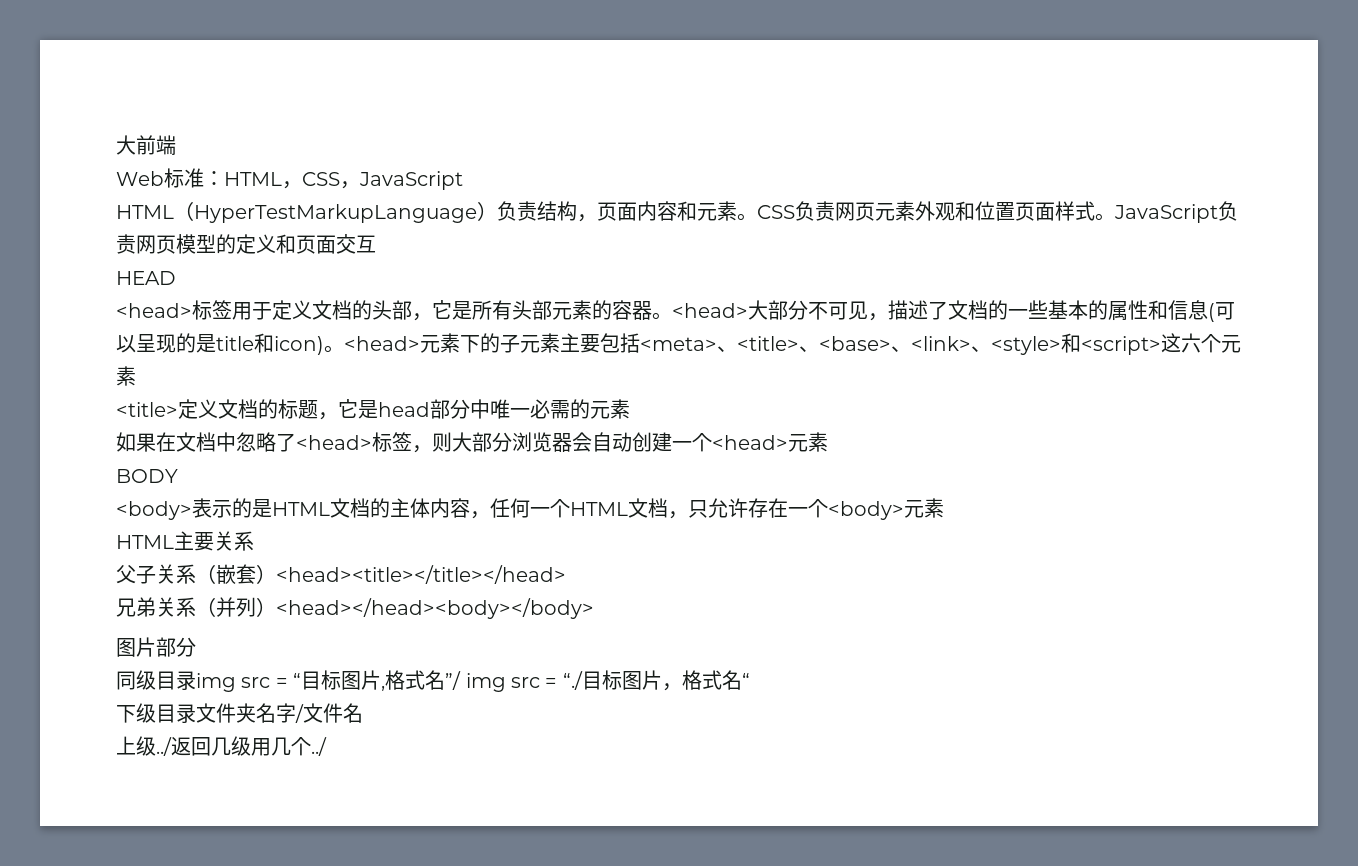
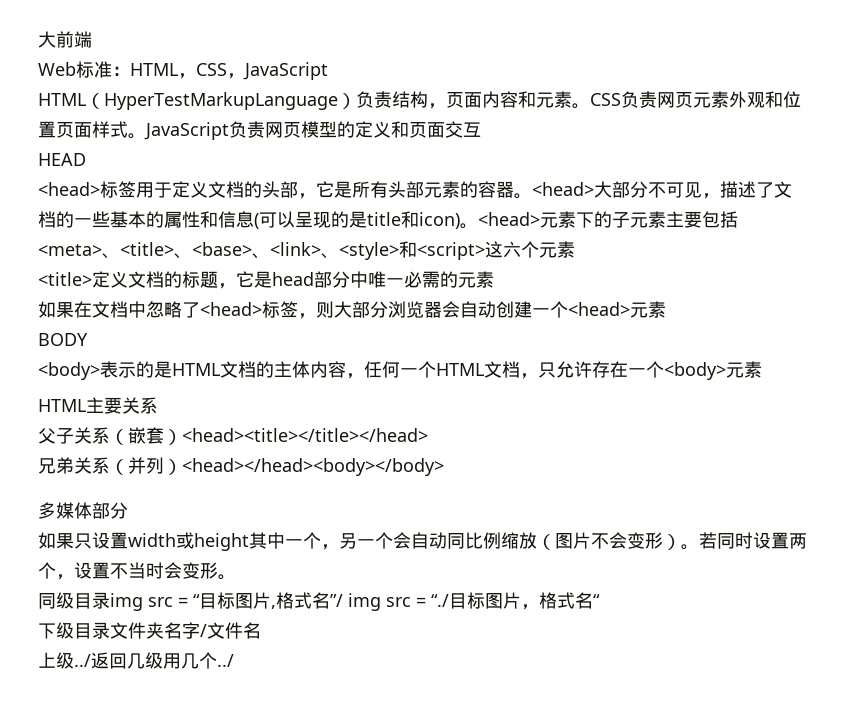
- 图片部分
+ 多媒体部分
+ 如果只设置width或height其中一个，另一个会自动同比例缩放（图片不会变形）。若同时设置两个，设置不当时会变形。

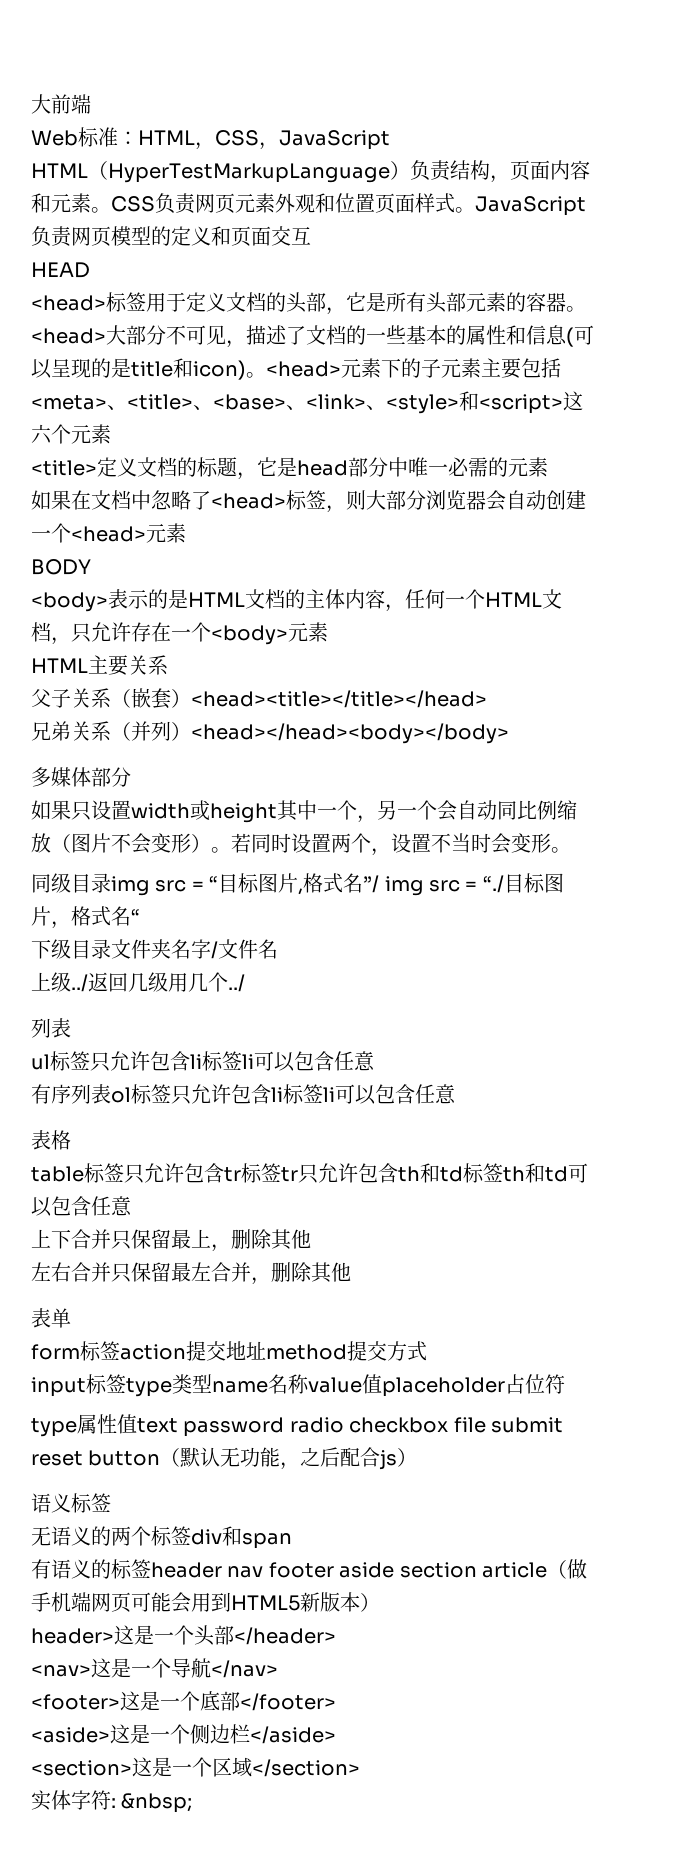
  上级../返回几级用几个../
+ 列表
+ ul标签只允许包含li标签li可以包含任意
+ 有序列表ol标签只允许包含li标签li可以包含任意
+ 表格
+ table标签只允许包含tr标签tr只允许包含th和td标签th和td可以包含任意
+ 上下合并只保留最上，删除其他
+ 左右合并只保留最左合并，删除其他
+ 表单
+ form标签action提交地址method提交方式
+ input标签type类型name名称value值placeholder占位符
+ type属性值text password radio checkbox file submit reset button（默认无功能，之后配合js）
+ 语义标签
+ 无语义的两个标签div和span
+ 有语义的标签header nav footer aside section article（做手机端网页可能会用到HTML5新版本）
+ header>这是一个头部</header>
+ <nav>这是一个导航</nav>
+ <footer>这是一个底部</footer>
+ <aside>这是一个侧边栏</aside>
+ <section>这是一个区域</section>
+ 实体字符: &nbsp;

